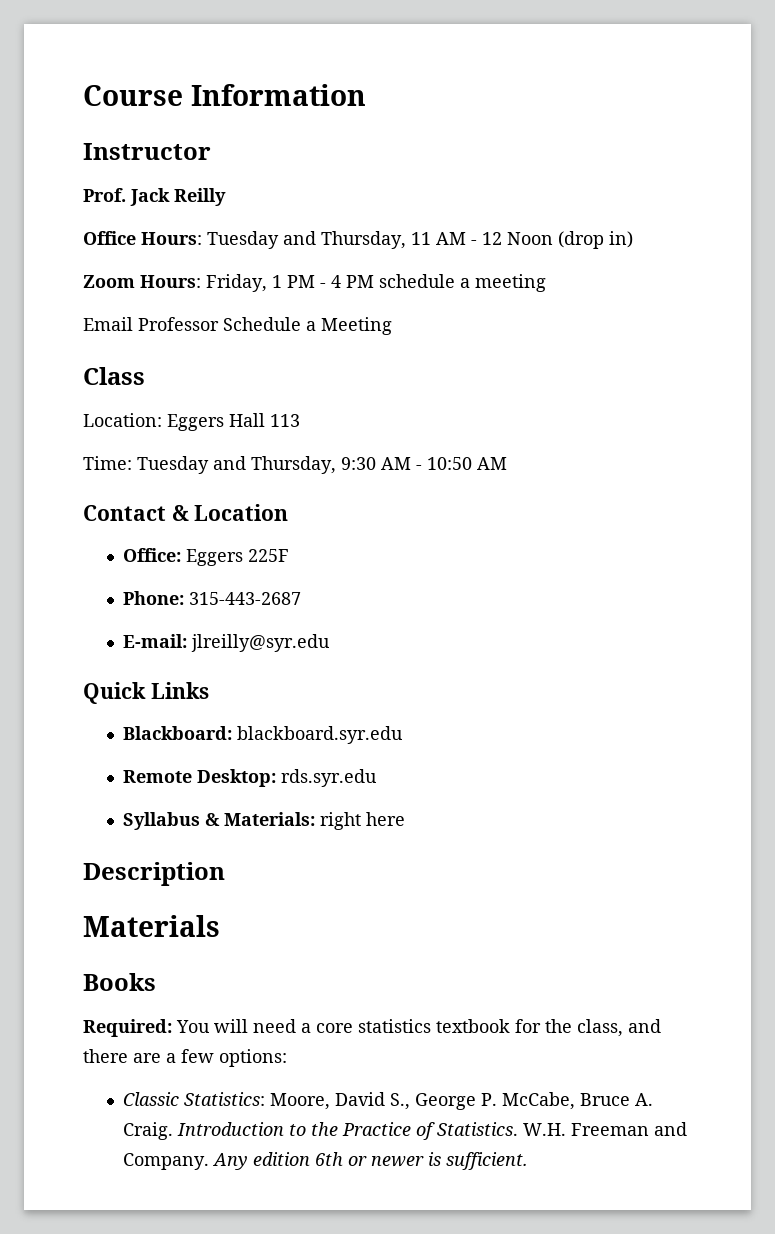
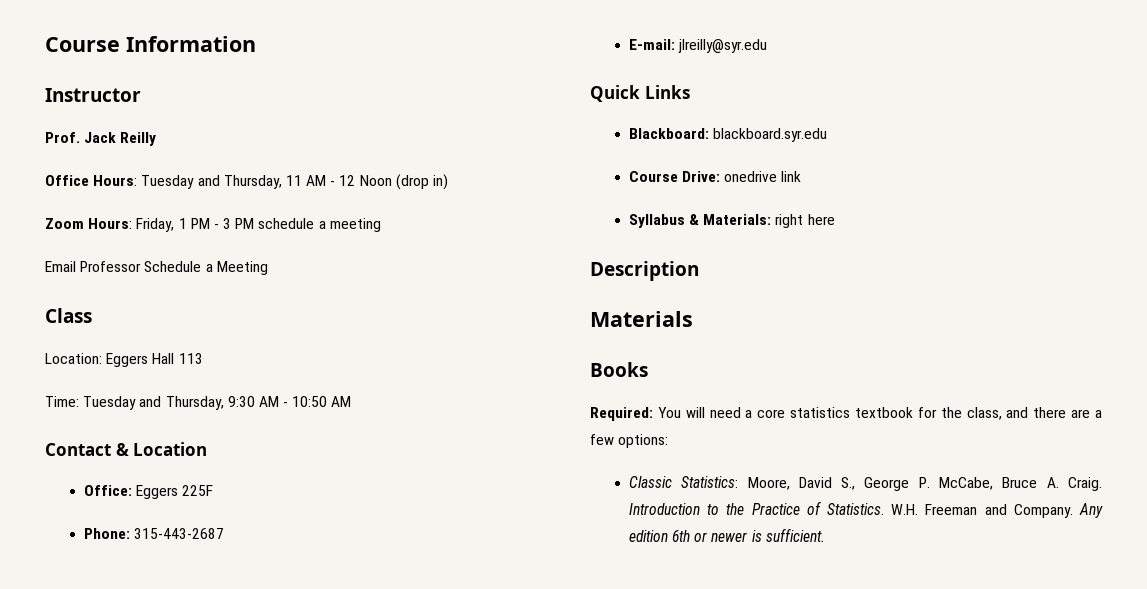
- Zoom Hours: Friday, 1 PM - 4 PM schedule a meeting
+ Zoom Hours: Friday, 1 PM - 3 PM schedule a meeting
- Remote Desktop: rds.syr.edu
+ Course Drive: onedrive link

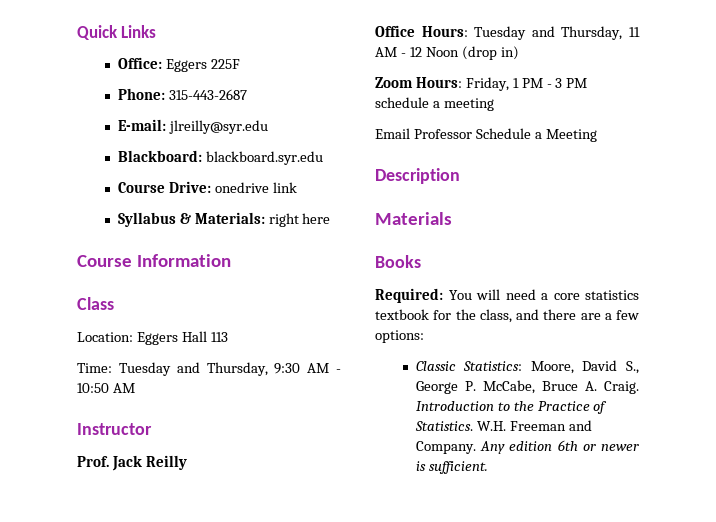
+ Quick Links
+ Office: Eggers 225F
+ Phone: 315-443-2687
+ E-mail: jlreilly@syr.edu
+ Blackboard: blackboard.syr.edu
+ Course Drive: onedrive link
+ Syllabus & Materials: right here
  Course Information
+ Class
+ Location: Eggers Hall 113
+ Time: Tuesday and Thursday, 9:30 AM - 10:50 AM
- Class
- Location: Eggers Hall 113
- Time: Tuesday and Thursday, 9:30 AM - 10:50 AM
- Contact & Location
- Office: Eggers 225F
- Phone: 315-443-2687
- E-mail: jlreilly@syr.edu
- Quick Links
- Blackboard: blackboard.syr.edu
- Course Drive: onedrive link
- Syllabus & Materials: right here

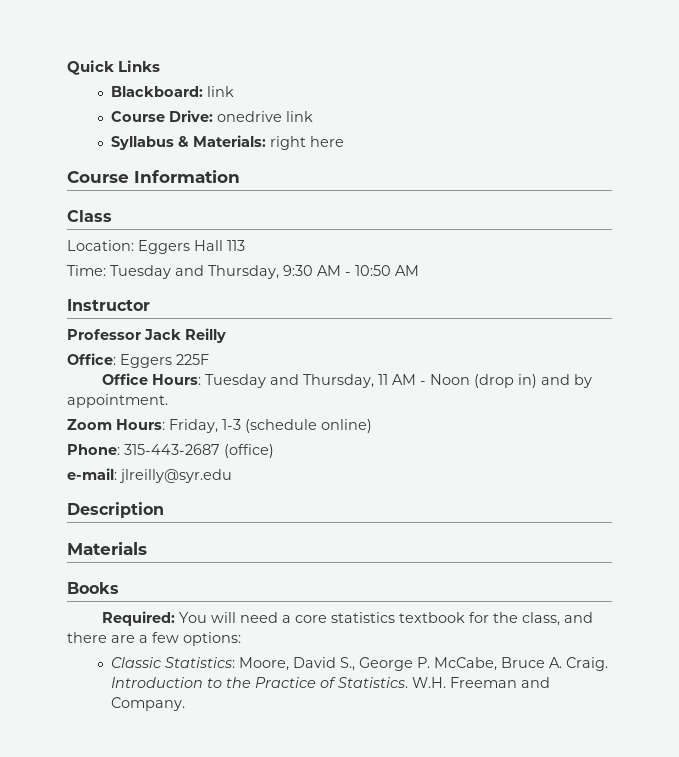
- Office: Eggers 225F
- Phone: 315-443-2687
- E-mail: jlreilly@syr.edu
- Blackboard: blackboard.syr.edu
+ Blackboard: link
- Prof. Jack Reilly
+ Professor Jack Reilly
+ Office: Eggers 225F
- Office Hours: Tuesday and Thursday, 11 AM - 12 Noon (drop in)
+ Office Hours: Tuesday and Thursday, 11 AM - Noon (drop in) and by appointment.
- Zoom Hours: Friday, 1 PM - 3 PM schedule a meeting
- Email Professor Schedule a Meeting
+ Zoom Hours: Friday, 1-3 (schedule online)
+ Phone: 315-443-2687 (office)
+ e-mail: jlreilly@syr.edu
- Any edition 6th or newer is sufficient.

